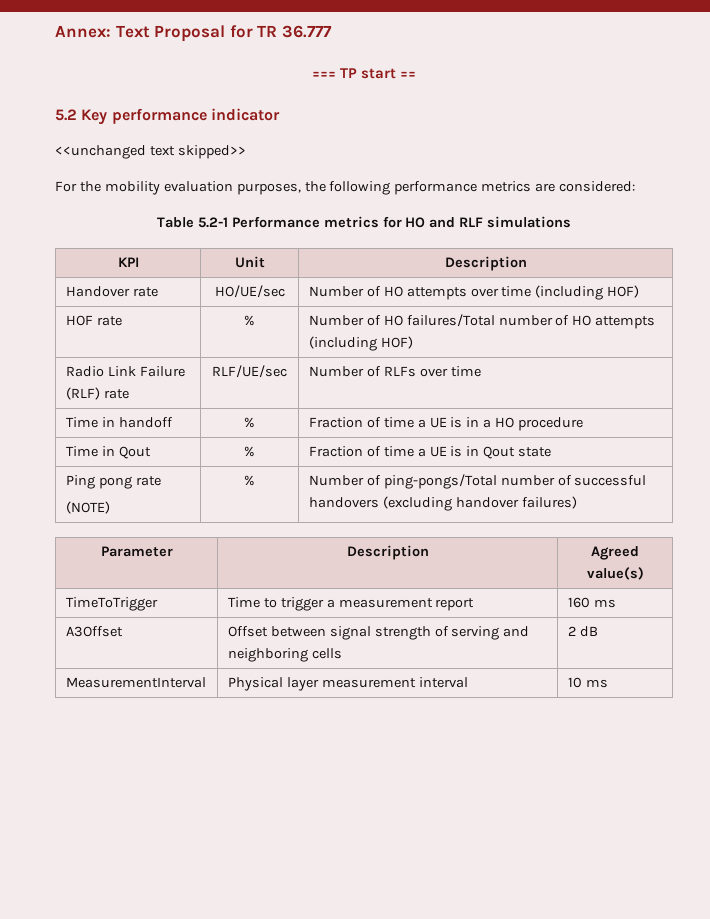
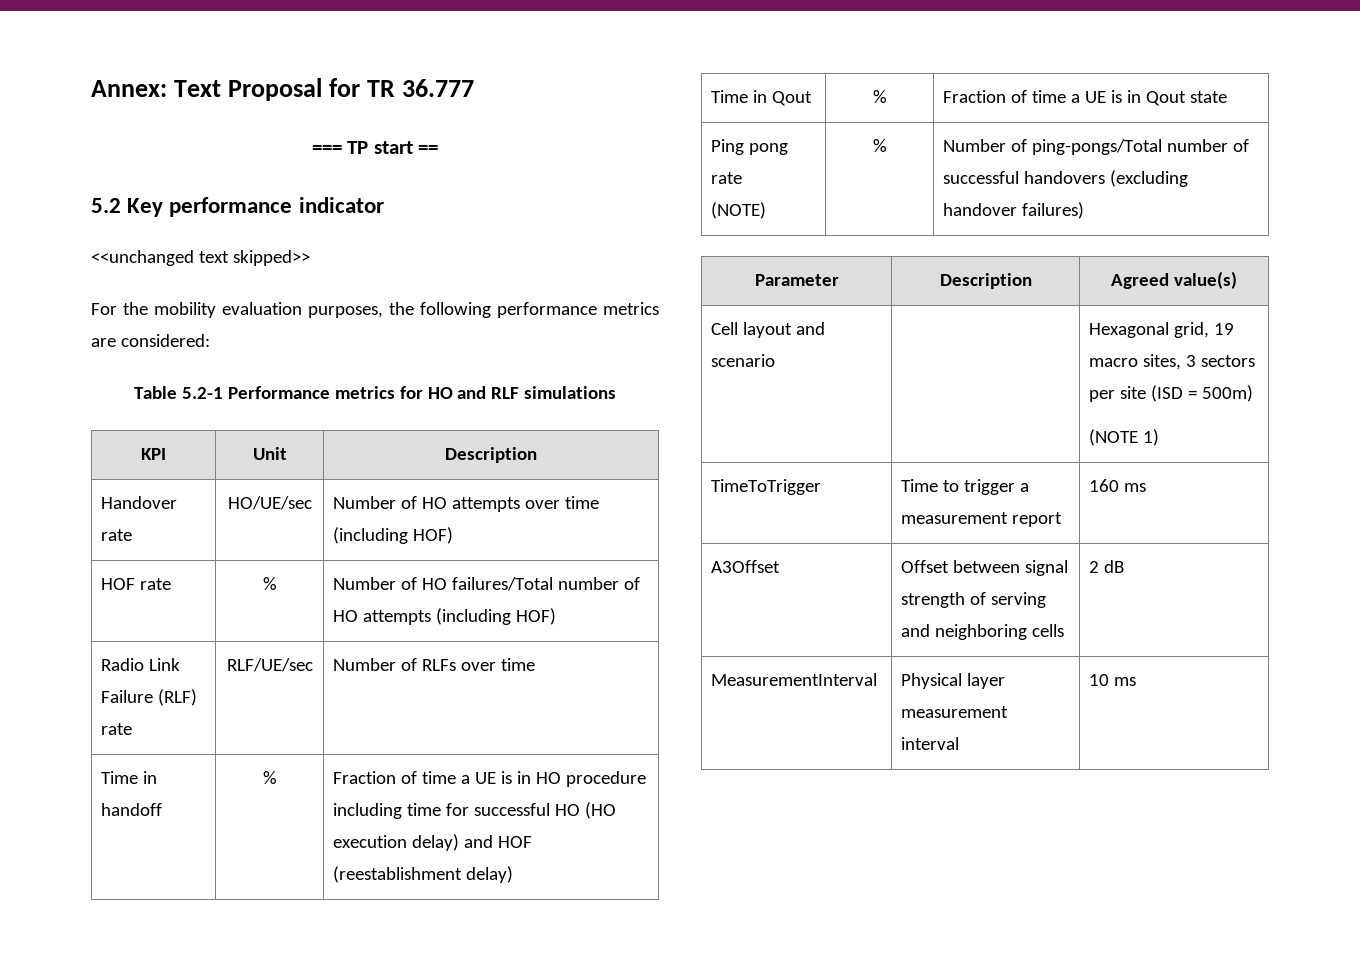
- Time in handoff | % | Fraction of time a UE is in a HO procedure
+ Time in handoff | % | Fraction of time a UE is in HO procedure including time for successful HO (HO execution delay) and HOF (reestablishment delay)
+ Cell layout and scenario | | Hexagonal grid, 19 macro sites, 3 sectors per site (ISD = 500m)
+ (NOTE 1)

